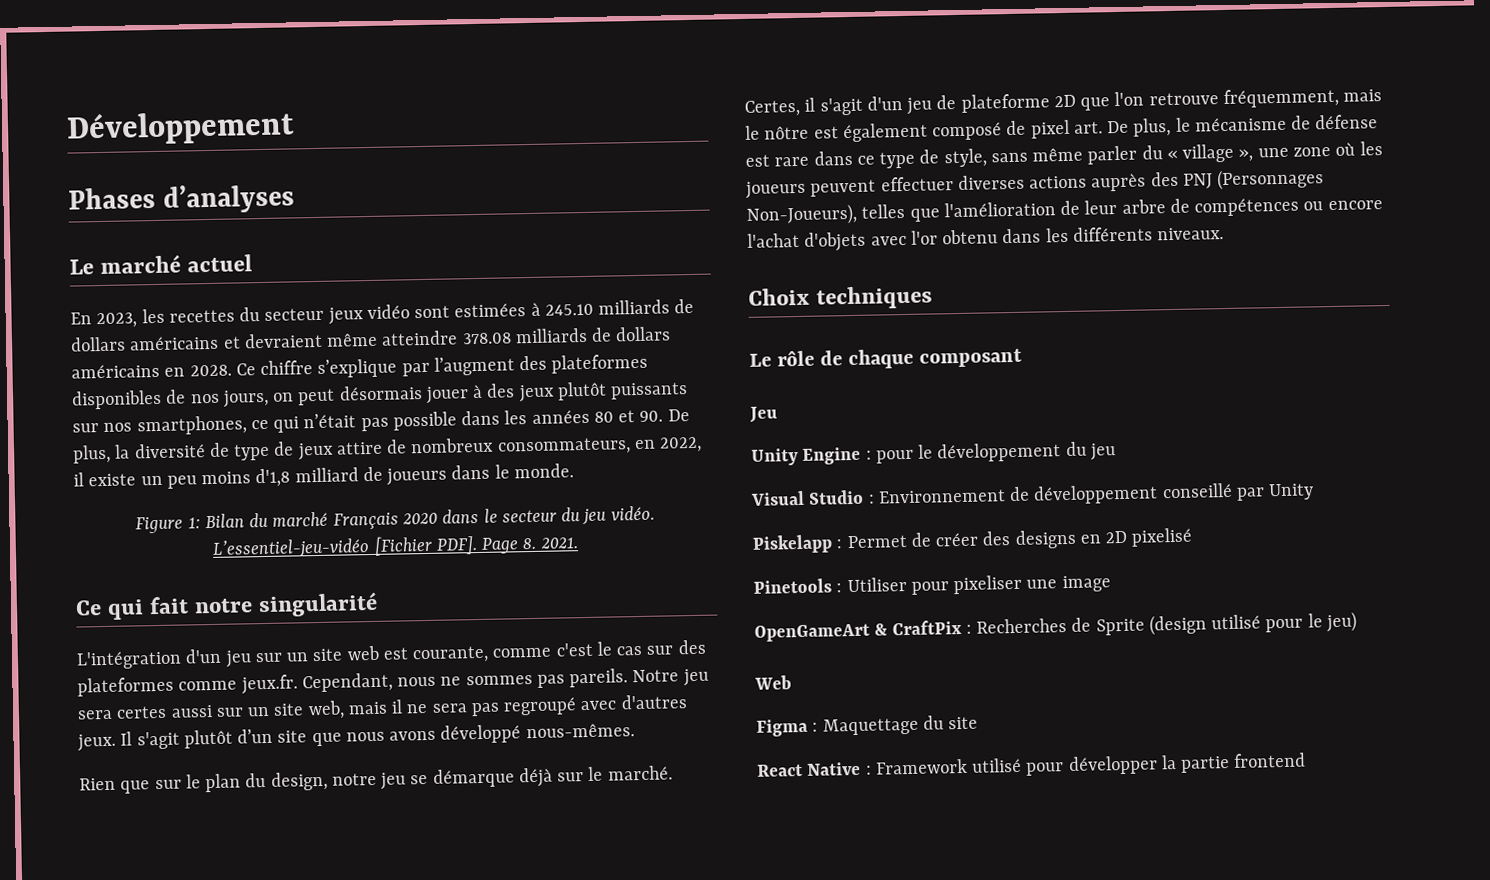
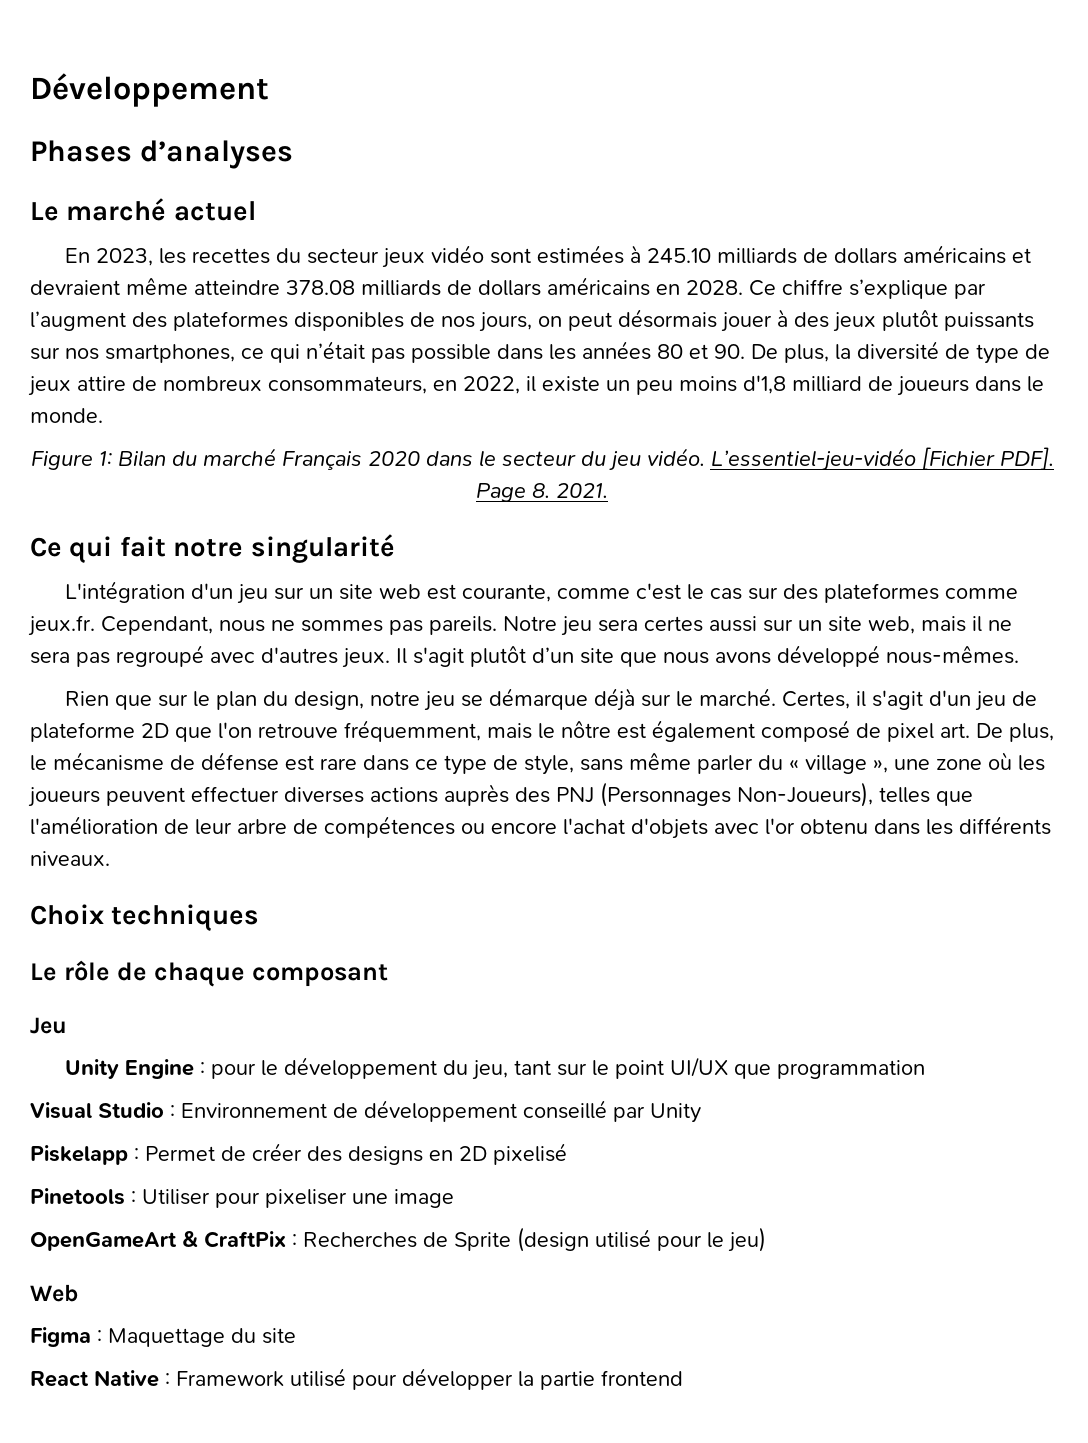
- Unity Engine : pour le développement du jeu
+ Unity Engine : pour le développement du jeu, tant sur le point UI/UX que programmation

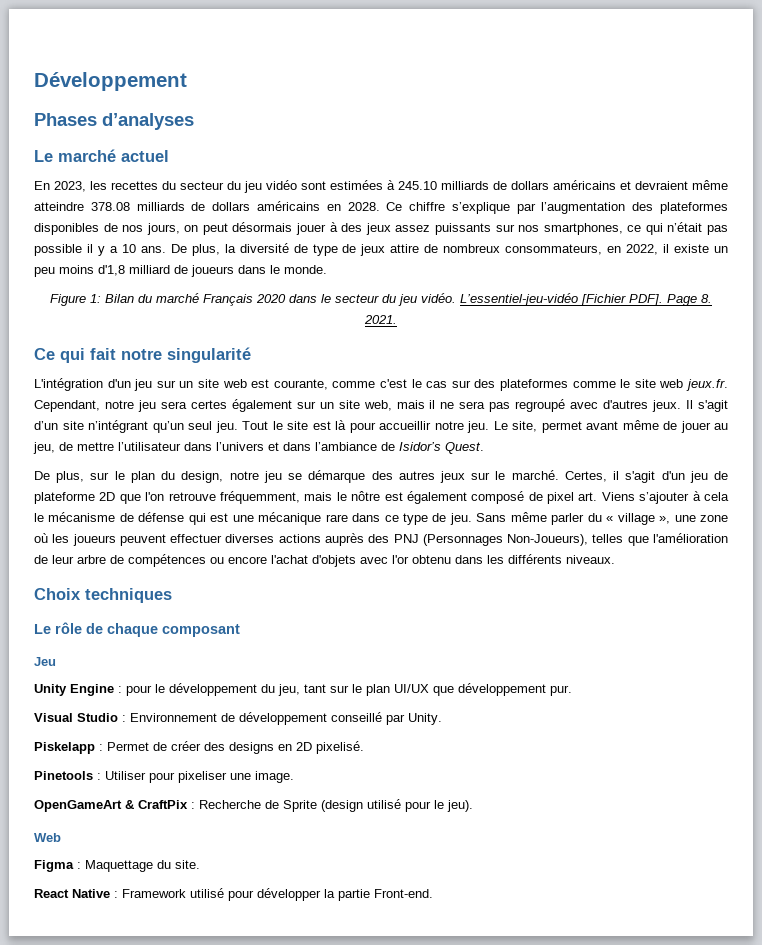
- En 2023, les recettes du secteur jeux vidéo sont estimées à 245.10 milliards de dollars américains et devraient même atteindre 378.08 milliards de dollars américains en 2028.
+ En 2023, les recettes du secteur du jeu vidéo sont estimées à 245.10 milliards de dollars américains et devraient même atteindre 378.08 milliards de dollars américains en 2028.
- Ce chiffre s’explique par l’augment des plateformes disponibles de nos jours, on peut désormais jouer à des jeux plutôt puissants sur nos smartphones, ce qui n’était pas possible dans les années 80 et 90. De plus, la diversité de type de jeux attire de nombreux consommateurs, en 2022, il existe un peu moins d'1,8 milliard de joueurs dans le monde.
+ Ce chiffre s’explique par l’augmentation des plateformes disponibles de nos jours, on peut désormais jouer à des jeux assez puissants sur nos smartphones, ce qui n’était pas possible il y a 10 ans. De plus, la diversité de type de jeux attire de nombreux consommateurs, en 2022, il existe un peu moins d'1,8 milliard de joueurs dans le monde.
- L'intégration d'un jeu sur un site web est courante, comme c'est le cas sur des plateformes comme jeux.fr. Cependant, nous ne sommes pas pareils. Notre jeu sera certes aussi sur un site web, mais il ne sera pas regroupé avec d'autres jeux.
+ L'intégration d'un jeu sur un site web est courante, comme c'est le cas sur des plateformes comme le site web jeux.fr. Cependant, notre jeu sera certes également sur un site web, mais il ne sera pas regroupé avec d'autres jeux.
- Il s'agit plutôt d’un site que nous avons développé nous-mêmes.
- Rien que sur le plan du design, notre jeu se démarque déjà sur le marché.
+ Il s'agit d’un site n’intégrant qu’un seul jeu. Tout le site est là pour accueillir notre jeu. Le site, permet avant même de jouer au jeu, de mettre l’utilisateur dans l’univers et dans l’ambiance de Isidor’s Quest.
+ De plus, sur le plan du design, notre jeu se démarque des autres jeux sur le marché.
- Certes, il s'agit d'un jeu de plateforme 2D que l'on retrouve fréquemment, mais le nôtre est également composé de pixel art. De plus, le mécanisme de défense est rare dans ce type de style, sans même parler du « village », une zone où les joueurs peuvent effectuer diverses actions auprès des PNJ (Personnages Non-Joueurs), telles que l'amélioration de leur arbre de compétences ou encore l'achat d'objets avec l'or obtenu dans les différents niveaux.
+ Certes, il s'agit d'un jeu de plateforme 2D que l'on retrouve fréquemment, mais le nôtre est également composé de pixel art. Viens s’ajouter à cela le mécanisme de défense qui est une mécanique rare dans ce type de jeu. Sans même parler du « village », une zone où les joueurs peuvent effectuer diverses actions auprès des PNJ (Personnages Non-Joueurs), telles que l'amélioration de leur arbre de compétences ou encore l'achat d'objets avec l'or obtenu dans les différents niveaux.
- Unity Engine : pour le développement du jeu, tant sur le point UI/UX que programmation
+ Unity Engine : pour le développement du jeu, tant sur le plan UI/UX que développement pur.
- Visual Studio : Environnement de développement conseillé par Unity
+ Visual Studio : Environnement de développement conseillé par Unity.
- Piskelapp : Permet de créer des designs en 2D pixelisé
+ Piskelapp : Permet de créer des designs en 2D pixelisé.
- Pinetools : Utiliser pour pixeliser une image
+ Pinetools : Utiliser pour pixeliser une image.
- OpenGameArt & CraftPix : Recherches de Sprite (design utilisé pour le jeu)
+ OpenGameArt & CraftPix : Recherche de Sprite (design utilisé pour le jeu).
- Figma : Maquettage du site
+ Figma : Maquettage du site.
- React Native : Framework utilisé pour développer la partie frontend
+ React Native : Framework utilisé pour développer la partie Front-end.

